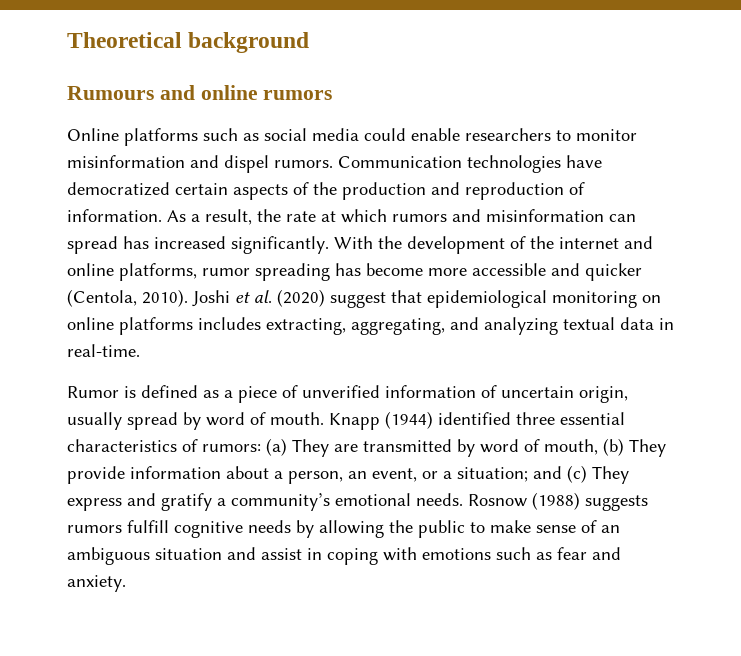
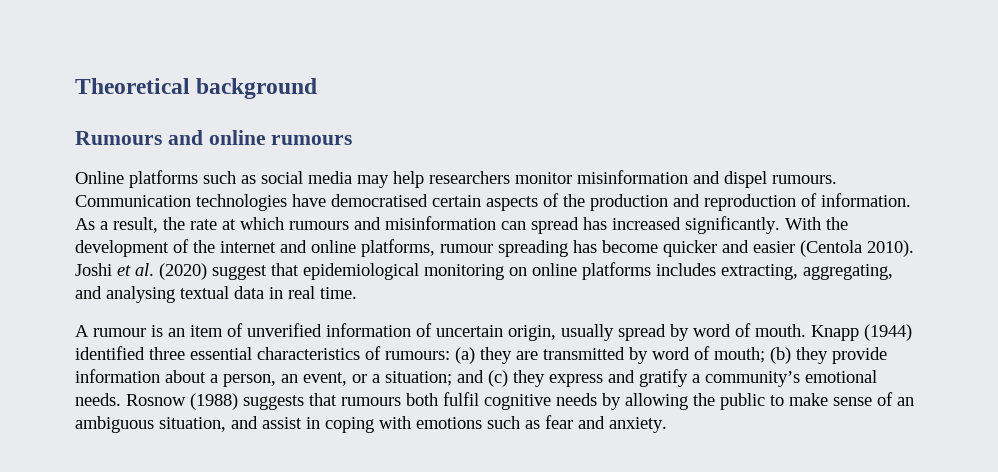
- Rumours and online rumors
+ Rumours and online rumours
- Online platforms such as social media could enable researchers to monitor misinformation and dispel rumors.
+ Online platforms such as social media may help researchers monitor misinformation and dispel rumours.
- Communication technologies have democratized certain aspects of the production and reproduction of information.
+ Communication technologies have democratised certain aspects of the production and reproduction of information.
- As a result, the rate at which rumors and misinformation can spread has increased significantly.
+ As a result, the rate at which rumours and misinformation can spread has increased significantly.
- With the development of the internet and online platforms, rumor spreading has become more accessible and quicker (Centola, 2010).
+ With the development of the internet and online platforms, rumour spreading has become quicker and easier (Centola 2010).
- Joshi et al. (2020) suggest that epidemiological monitoring on online platforms includes extracting, aggregating, and analyzing textual data in real-time.
- Rumor is defined as a piece of unverified information of uncertain origin, usually spread by word of mouth.
+ Joshi et al. (2020) suggest that epidemiological monitoring on online platforms includes extracting, aggregating, and analysing textual data in real time.
+ A rumour is an item of unverified information of uncertain origin, usually spread by word of mouth.
- Knapp (1944) identified three essential characteristics of rumors: (a) They are transmitted by word of mouth, (b) They provide information about a person, an event, or a situation; and (c) They express and gratify a community’s emotional needs.
+ Knapp (1944) identified three essential characteristics of rumours: (a) they are transmitted by word of mouth; (b) they provide information about a person, an event, or a situation; and (c) they express and gratify a community’s emotional needs.
- Rosnow (1988) suggests rumors fulfill cognitive needs by allowing the public to make sense of an ambiguous situation and assist in coping with emotions such as fear and anxiety.
+ Rosnow (1988) suggests that rumours both fulfil cognitive needs by allowing the public to make sense of an ambiguous situation, and assist in coping with emotions such as fear and anxiety.

